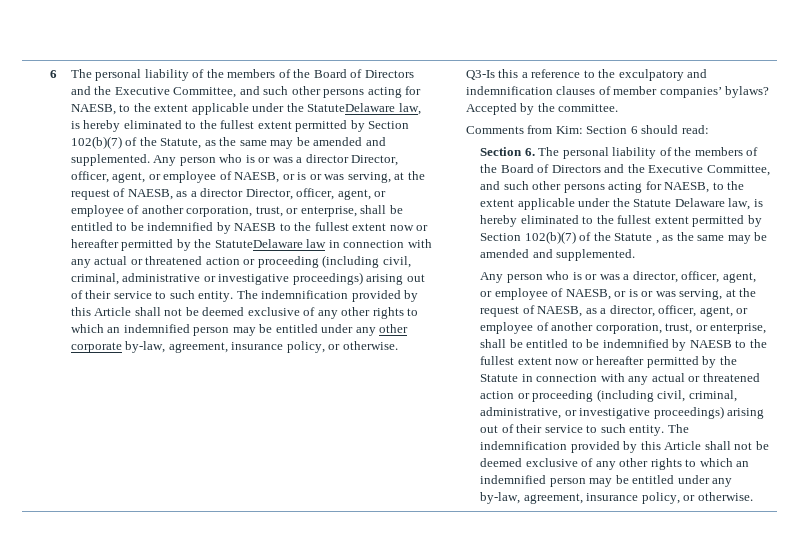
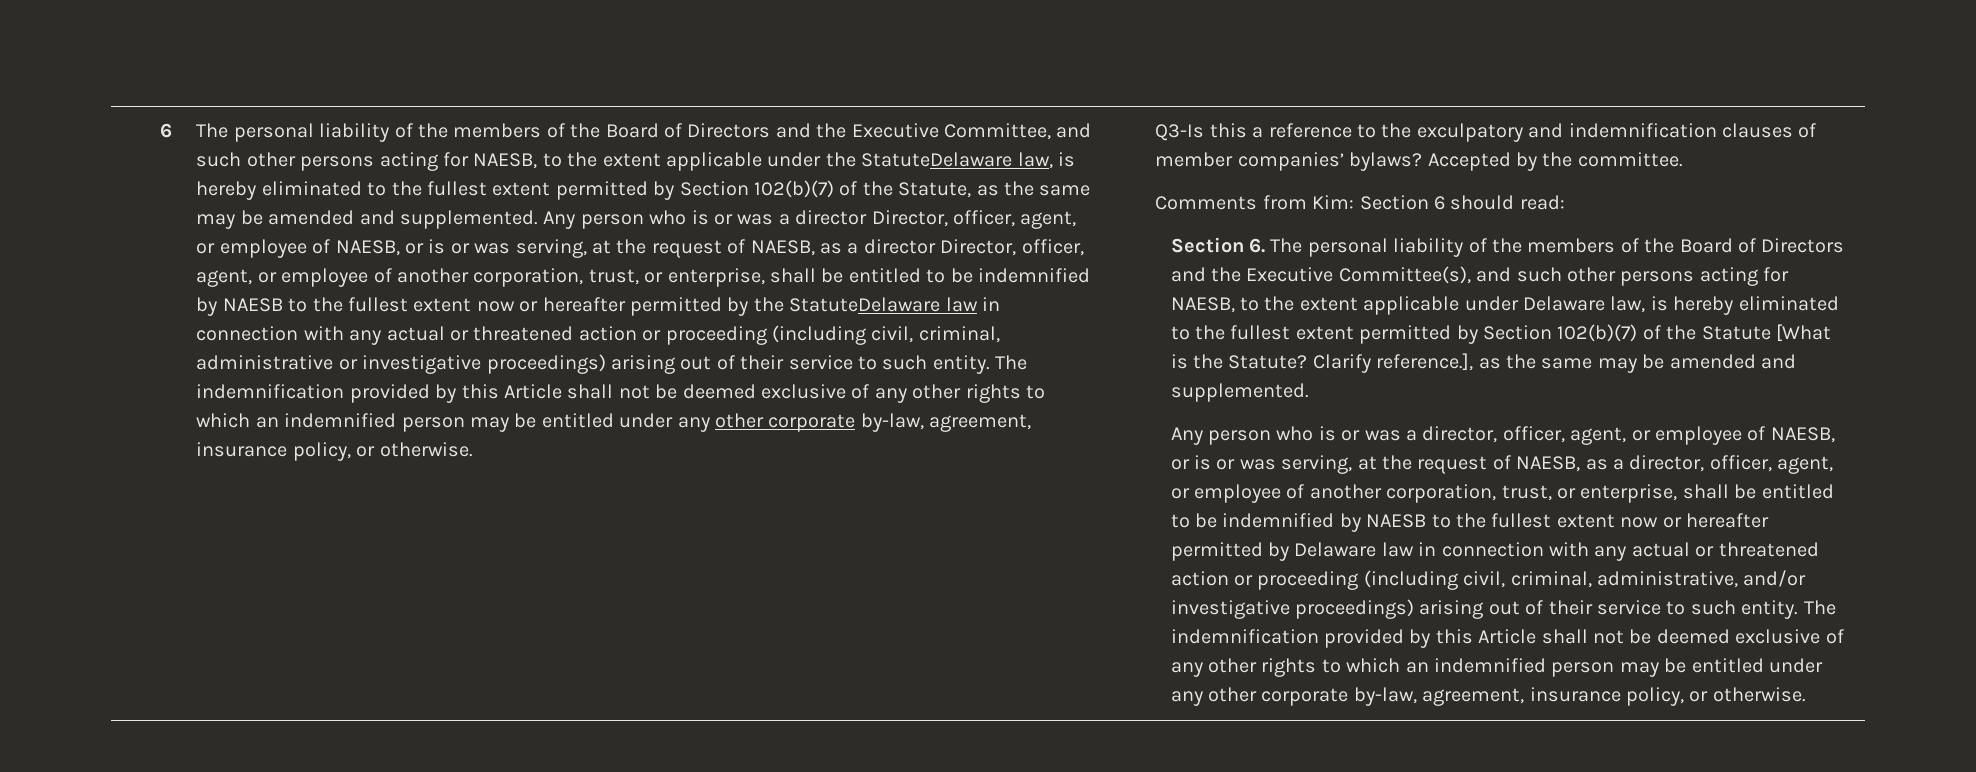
- Section 6. The personal liability of the members of the Board of Directors and the Executive Committee, and such other persons acting for NAESB, to the extent applicable under the Statute Delaware law, is hereby eliminated to the fullest extent permitted by Section 102(b)(7) of the Statute , as the same may be amended and supplemented.
+ Section 6. The personal liability of the members of the Board of Directors and the Executive Committee(s), and such other persons acting for NAESB, to the extent applicable under Delaware law, is hereby eliminated to the fullest extent permitted by Section 102(b)(7) of the Statute [What is the Statute? Clarify reference.], as the same may be amended and supplemented.
- Any person who is or was a director, officer, agent, or employee of NAESB, or is or was serving, at the request of NAESB, as a director, officer, agent, or employee of another corporation, trust, or enterprise, shall be entitled to be indemnified by NAESB to the fullest extent now or hereafter permitted by the Statute in connection with any actual or threatened action or proceeding (including civil, criminal, administrative, or investigative proceedings) arising out of their service to such entity. The indemnification provided by this Article shall not be deemed exclusive of any other rights to which an indemnified person may be entitled under any by-law, agreement, insurance policy, or otherwise.
+ Any person who is or was a director, officer, agent, or employee of NAESB, or is or was serving, at the request of NAESB, as a director, officer, agent, or employee of another corporation, trust, or enterprise, shall be entitled to be indemnified by NAESB to the fullest extent now or hereafter permitted by Delaware law in connection with any actual or threatened action or proceeding (including civil, criminal, administrative, and/or investigative proceedings) arising out of their service to such entity. The indemnification provided by this Article shall not be deemed exclusive of any other rights to which an indemnified person may be entitled under any other corporate by-law, agreement, insurance policy, or otherwise.

